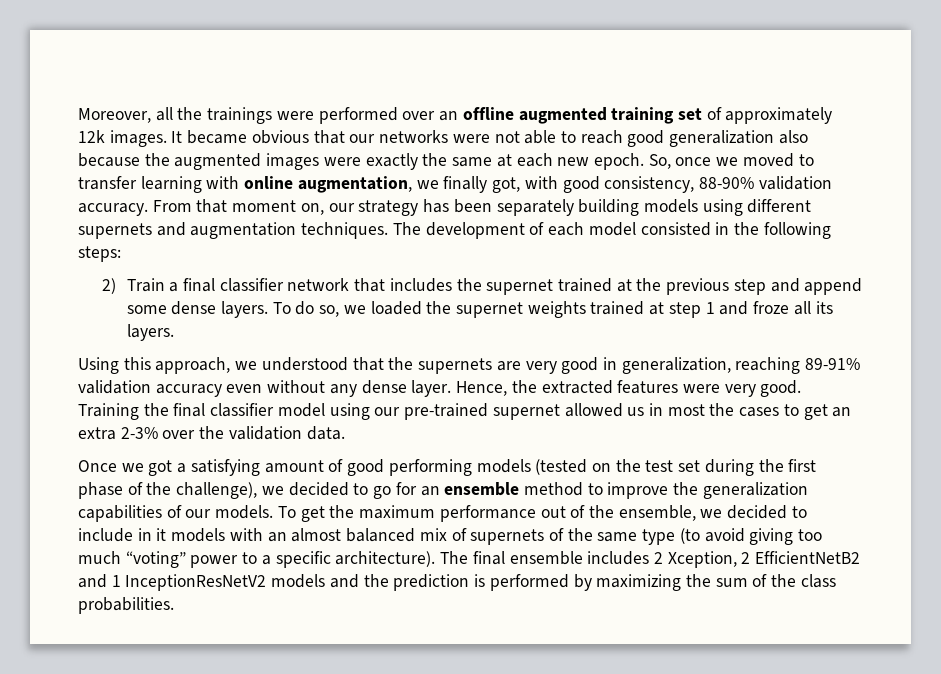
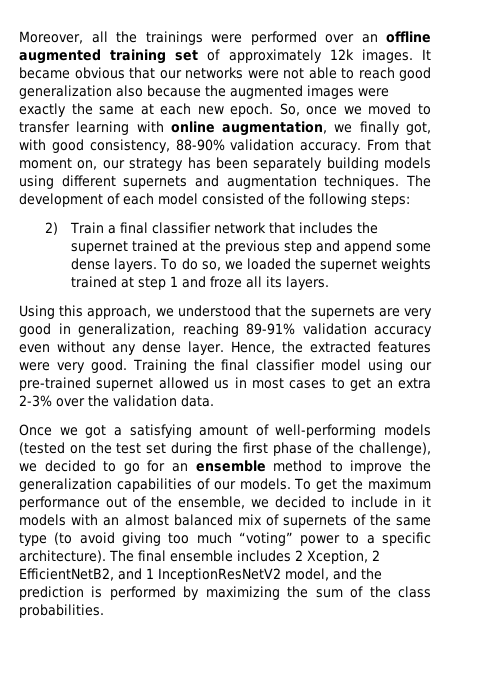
- The development of each model consisted in the following steps:
+ The development of each model consisted of the following steps:
- Training the final classifier model using our pre-trained supernet allowed us in most the cases to get an extra 2-3% over the validation data.
+ Training the final classifier model using our pre-trained supernet allowed us in most cases to get an extra 2-3% over the validation data.
- Once we got a satisfying amount of good performing models (tested on the test set during the first phase of the challenge), we decided to go for an ensemble method to improve the generalization capabilities of our models.
+ Once we got a satisfying amount of well-performing models (tested on the test set during the first phase of the challenge), we decided to go for an ensemble method to improve the generalization capabilities of our models.
- The final ensemble includes 2 Xception, 2 EfficientNetB2 and 1 InceptionResNetV2 models and the prediction is performed by maximizing the sum of the class probabilities.
+ The final ensemble includes 2 Xception, 2 EfficientNetB2, and 1 InceptionResNetV2 model, and the prediction is performed by maximizing the sum of the class probabilities.

